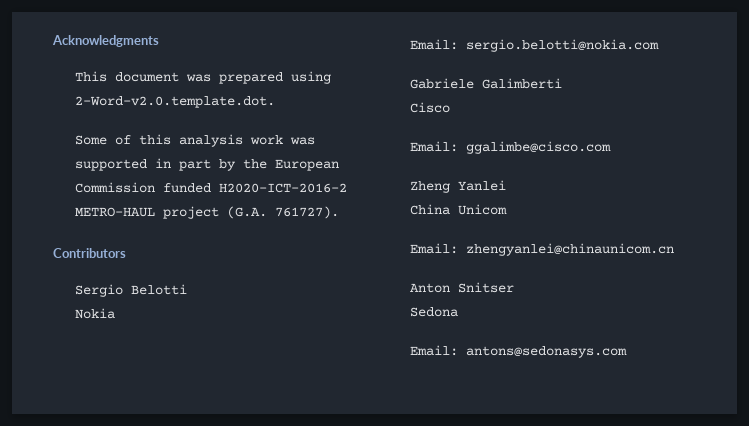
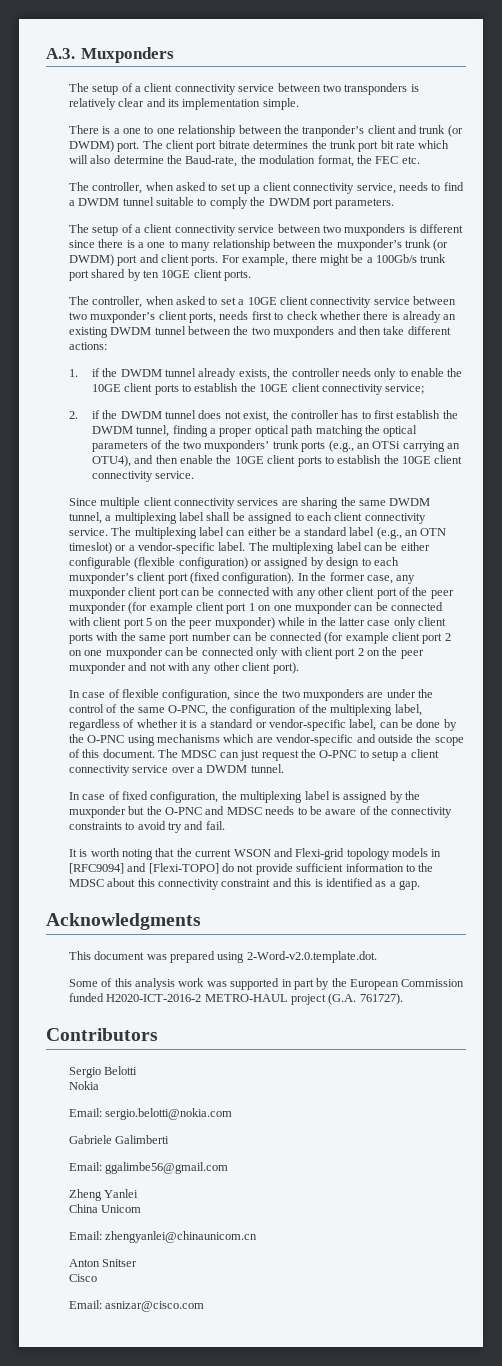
+ A.3. Muxponders
+ The setup of a client connectivity service between two transponders is relatively clear and its implementation simple.
+ There is a one to one relationship between the tranponder’s client and trunk (or DWDM) port. The client port bitrate determines the trunk port bit rate which will also determine the Baud-rate, the modulation format, the FEC etc.
+ The controller, when asked to set up a client connectivity service, needs to find a DWDM tunnel suitable to comply the DWDM port parameters.
+ The setup of a client connectivity service between two muxponders is different since there is a one to many relationship between the muxponder’s trunk (or DWDM) port and client ports. For example, there might be a 100Gb/s trunk port shared by ten 10GE client ports.
+ The controller, when asked to set a 10GE client connectivity service between two muxponder’s client ports, needs first to check whether there is already an existing DWDM tunnel between the two muxponders and then take different actions:
+ 1. if the DWDM tunnel already exists, the controller needs only to enable the 10GE client ports to establish the 10GE client connectivity service;
+ 2. if the DWDM tunnel does not exist, the controller has to first establish the DWDM tunnel, finding a proper optical path matching the optical parameters of the two muxponders’ trunk ports (e.g., an OTSi carrying an OTU4), and then enable the 10GE client ports to establish the 10GE client connectivity service.
+ Since multiple client connectivity services are sharing the same DWDM tunnel, a multiplexing label shall be assigned to each client connectivity service. The multiplexing label can either be a standard label (e.g., an OTN timeslot) or a vendor-specific label. The multiplexing label can be either configurable (flexible configuration) or assigned by design to each muxponder’s client port (fixed configuration). In the former case, any muxponder client port can be connected with any other client port of the peer muxponder (for example client port 1 on one muxponder can be connected with client port 5 on the peer muxponder) while in the latter case only client ports with the same port number can be connected (for example client port 2 on one muxponder can be connected only with client port 2 on the peer muxponder and not with any other client port).
+ In case of flexible configuration, since the two muxponders are under the control of the same O-PNC, the configuration of the multiplexing label, regardless of whether it is a standard or vendor-specific label, can be done by the O-PNC using mechanisms which are vendor-specific and outside the scope of this document. The MDSC can just request the O-PNC to setup a client connectivity service over a DWDM tunnel.
+ In case of fixed configuration, the multiplexing label is assigned by the muxponder but the O-PNC and MDSC needs to be aware of the connectivity constraints to avoid try and fail.
+ It is worth noting that the current WSON and Flexi-grid topology models in [RFC9094] and [Flexi-TOPO] do not provide sufficient information to the MDSC about this connectivity constraint and this is identified as a gap.
- Cisco
- Email: ggalimbe@cisco.com
+ Email: ggalimbe56@gmail.com
- Sedona
- Email: antons@sedonasys.com
+ Cisco
+ Email: asnizar@cisco.com

